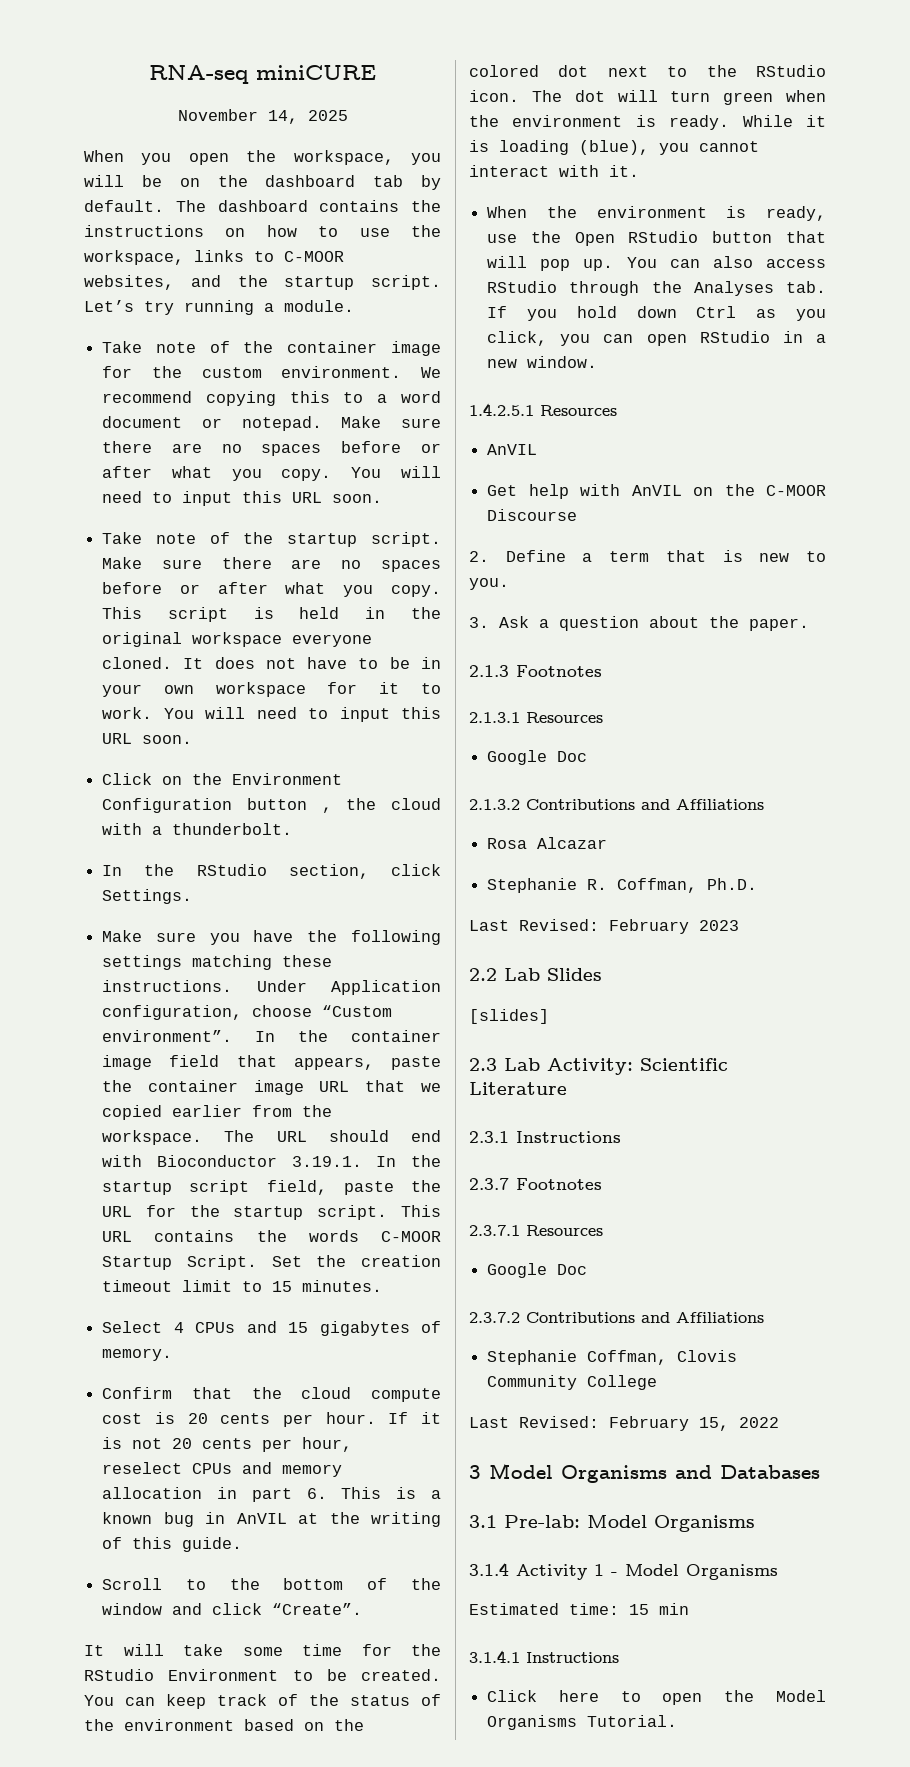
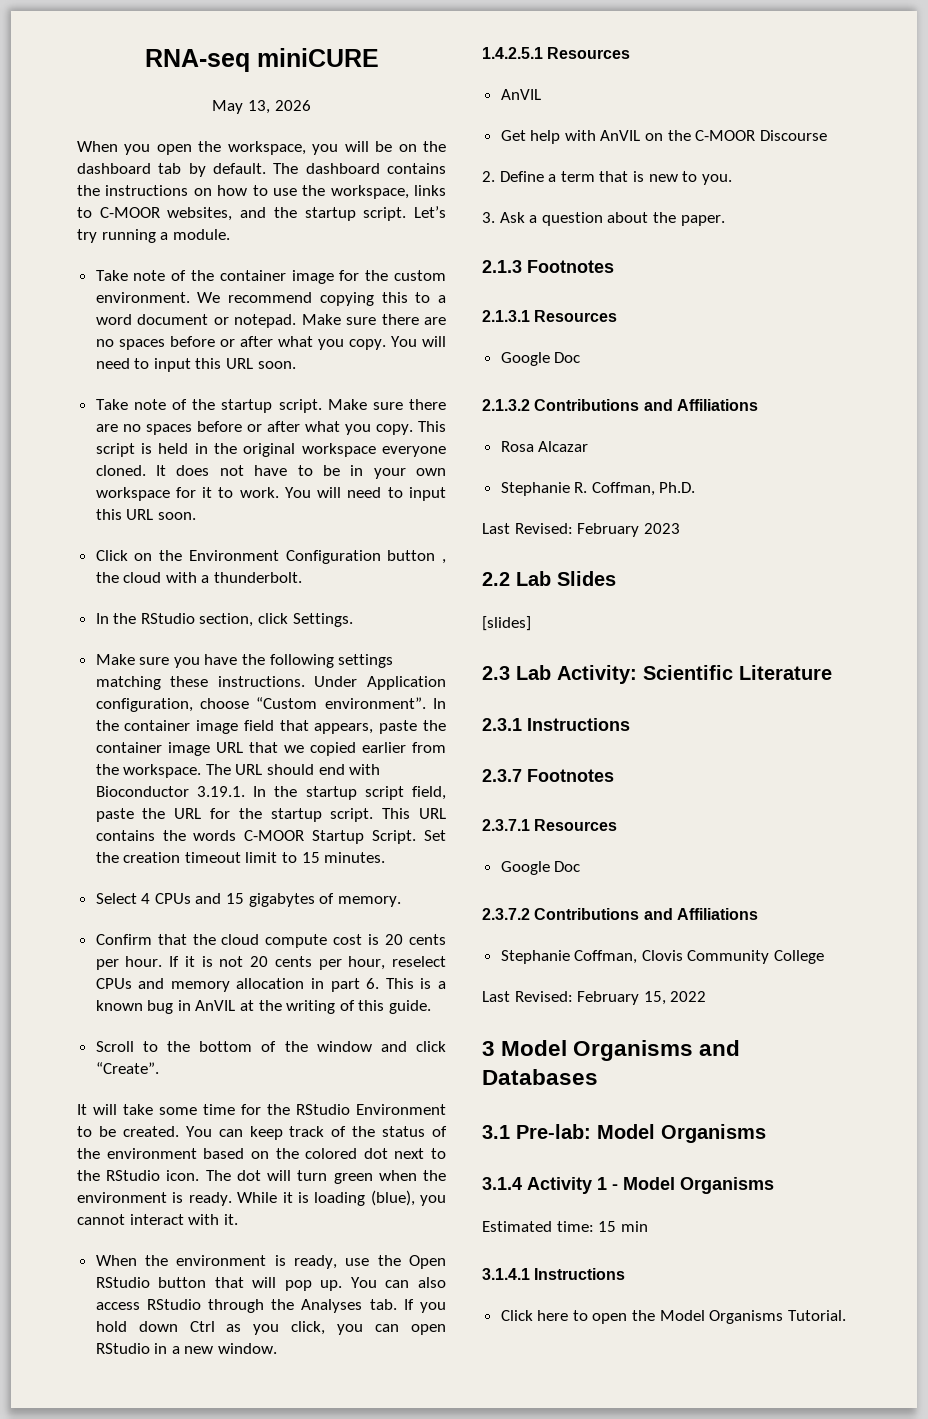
- November 14, 2025
+ May 13, 2026

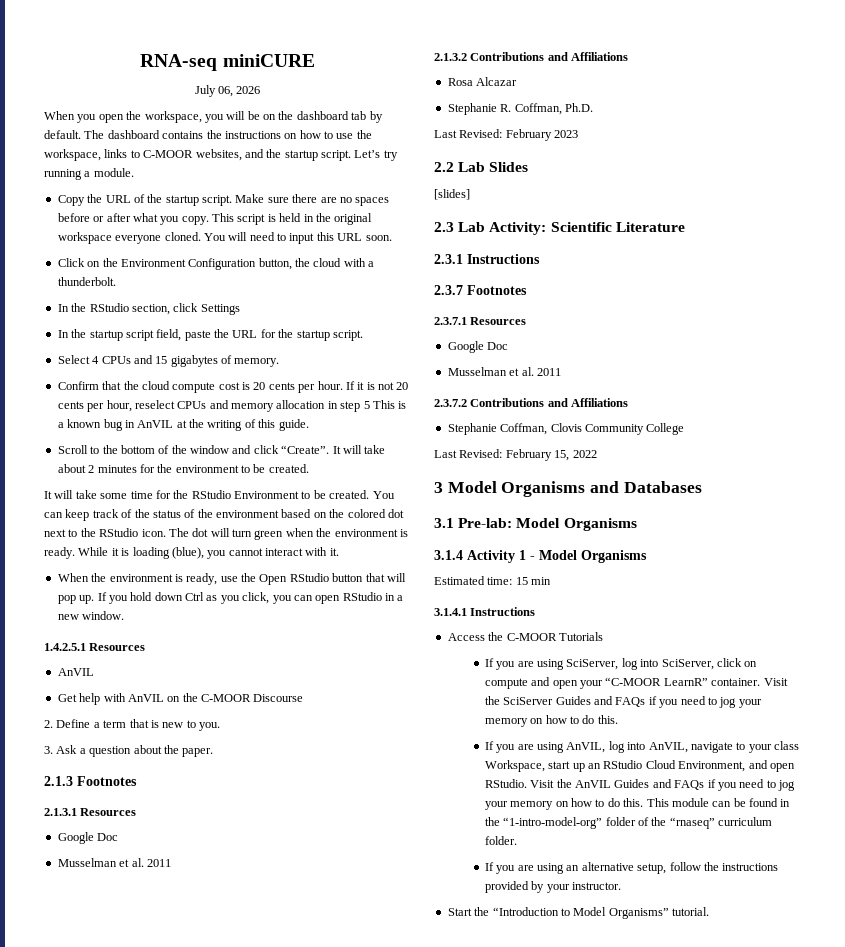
- May 13, 2026
+ July 06, 2026
- Take note of the container image for the custom environment. We recommend copying this to a word document or notepad. Make sure there are no spaces before or after what you copy. You will need to input this URL soon.
- Take note of the startup script.
+ Copy the URL of the startup script.
- It does not have to be in your own workspace for it to work.
- Click on the Environment Configuration button , the cloud with a thunderbolt.
+ Click on the Environment Configuration button, the cloud with a thunderbolt.
- In the RStudio section, click Settings.
- Make sure you have the following settings matching these instructions. Under Application configuration, choose “Custom environment”. In the container image field that appears, paste the container image URL that we copied earlier from the workspace. The URL should end with Bioconductor 3.19.1. In the startup script field, paste the URL for the startup script. This URL contains the words C-MOOR Startup Script. Set the creation timeout limit to 15 minutes.
+ In the RStudio section, click Settings
+ In the startup script field, paste the URL for the startup script.
- If it is not 20 cents per hour, reselect CPUs and memory allocation in part 6. This is a known bug in AnVIL at the writing of this guide.
+ If it is not 20 cents per hour, reselect CPUs and memory allocation in step 5 This is a known bug in AnVIL at the writing of this guide.
+ It will take about 2 minutes for the environment to be created.
- You can also access RStudio through the Analyses tab. If you hold down Ctrl as you click, you can open RStudio in a new window.
+ If you hold down Ctrl as you click, you can open RStudio in a new window.
  2.1.3.1 Resources
  Google Doc
+ Musselman et al. 2011
  2.3.7.1 Resources
  Google Doc
+ Musselman et al. 2011
- Click here to open the Model Organisms Tutorial.
+ Access the C-MOOR Tutorials
+ If you are using SciServer, log into SciServer, click on compute and open your “C-MOOR LearnR” container. Visit the SciServer Guides and FAQs if you need to jog your memory on how to do this.
+ If you are using AnVIL, log into AnVIL, navigate to your class Workspace, start up an RStudio Cloud Environment, and open RStudio. Visit the AnVIL Guides and FAQs if you need to jog your memory on how to do this. This module can be found in the “1-intro-model-org” folder of the “rnaseq” curriculum folder.
+ If you are using an alternative setup, follow the instructions provided by your instructor.
+ Start the “Introduction to Model Organisms” tutorial.

